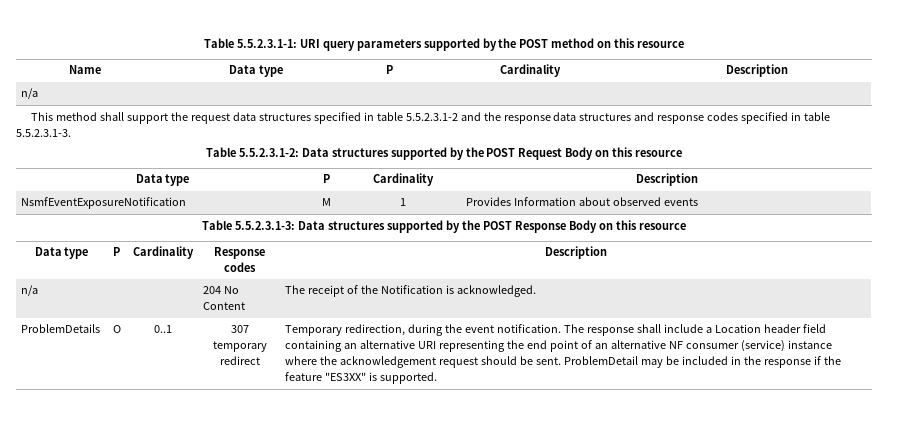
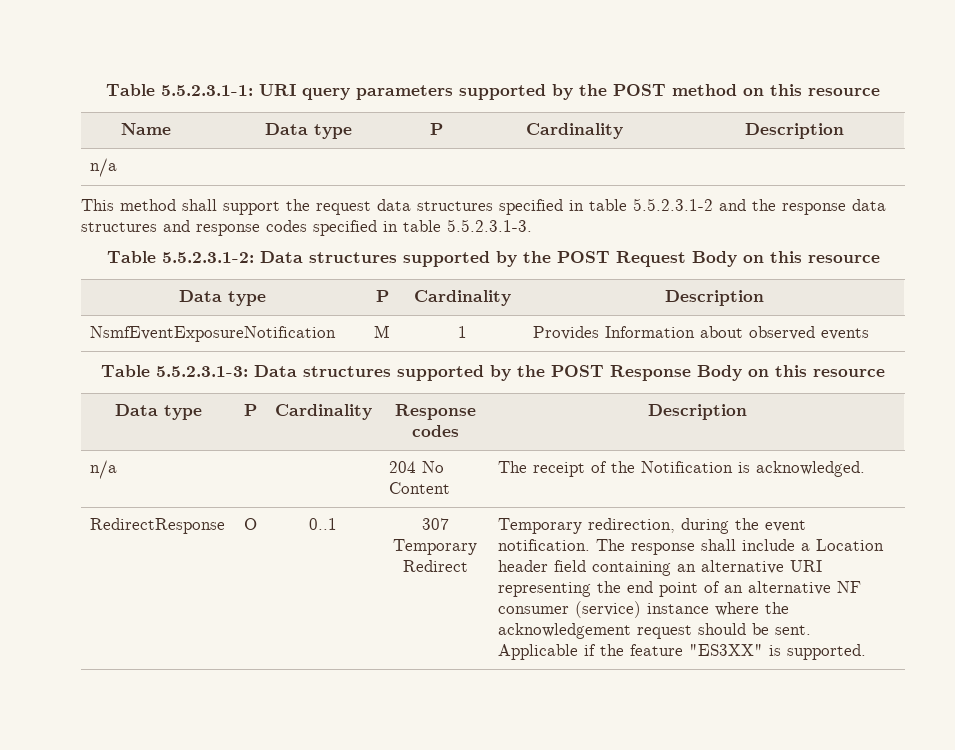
- ProblemDetails
+ RedirectResponse
- 307 temporary redirect
+ 307 Temporary Redirect
- ProblemDetail may be included in the response if the feature "ES3XX" is supported.
+ Applicable if the feature "ES3XX" is supported.

